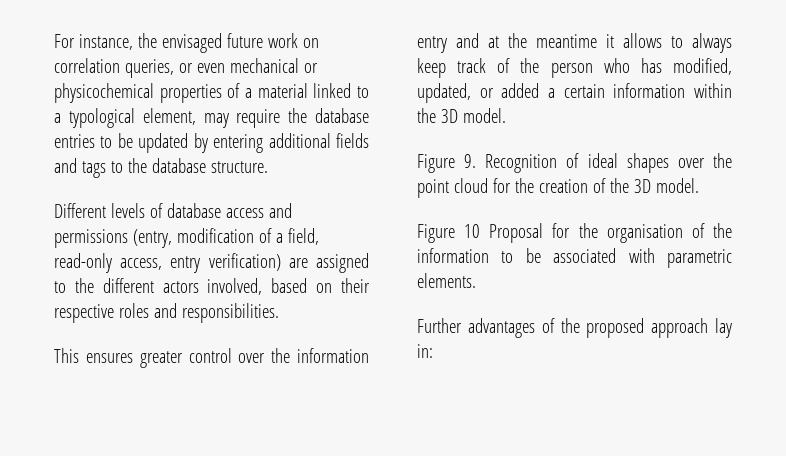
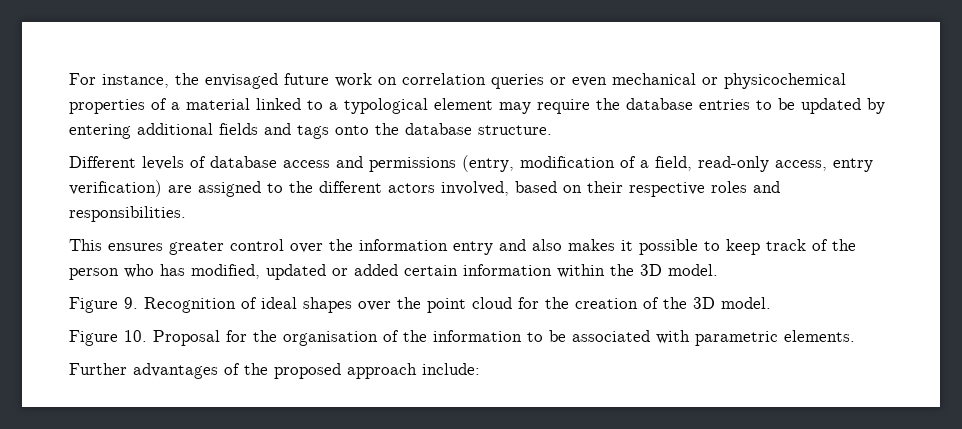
- For instance, the envisaged future work on correlation queries, or even mechanical or physicochemical properties of a material linked to a typological element, may require the database entries to be updated by entering additional fields and tags to the database structure.
+ For instance, the envisaged future work on correlation queries or even mechanical or physicochemical properties of a material linked to a typological element may require the database entries to be updated by entering additional fields and tags onto the database structure.
- This ensures greater control over the information entry and at the meantime it allows to always keep track of the person who has modified, updated, or added a certain information within the 3D model.
+ This ensures greater control over the information entry and also makes it possible to keep track of the person who has modified, updated or added certain information within the 3D model.
- Figure 10 Proposal for the organisation of the information to be associated with parametric elements.
+ Figure 10. Proposal for the organisation of the information to be associated with parametric elements.
- Further advantages of the proposed approach lay in:
+ Further advantages of the proposed approach include:

